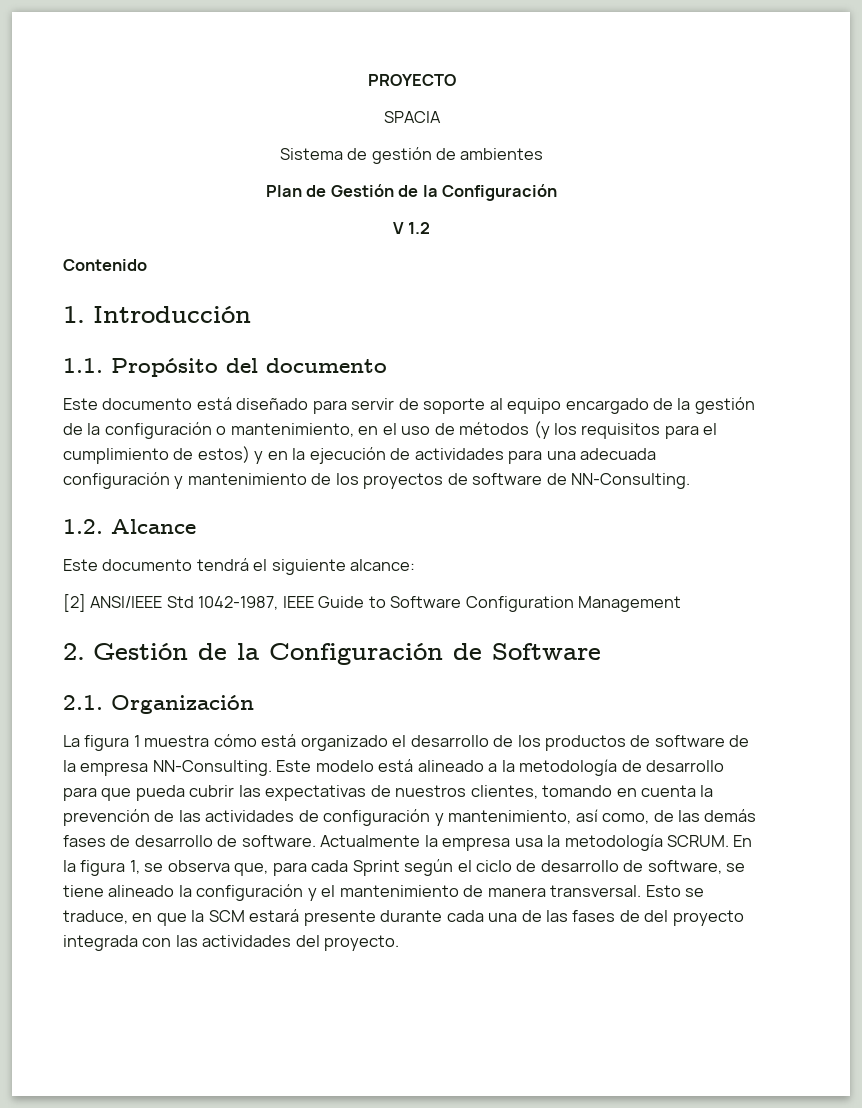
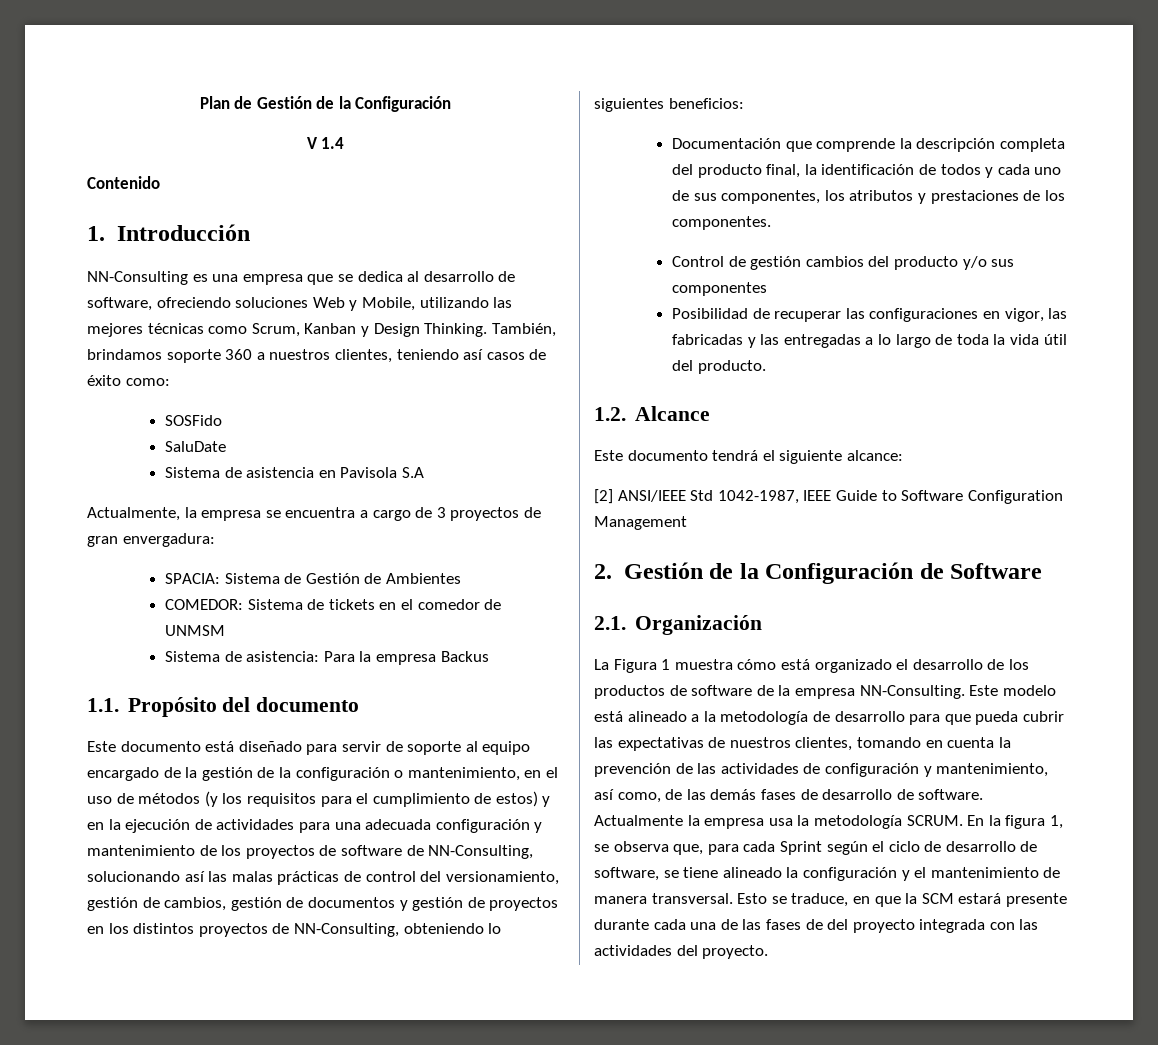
- PROYECTO
- SPACIA
- Sistema de gestión de ambientes
- V 1.2
+ V 1.4
+ NN-Consulting es una empresa que se dedica al desarrollo de software, ofreciendo soluciones Web y Mobile, utilizando las mejores técnicas como Scrum, Kanban y Design Thinking. También, brindamos soporte 360 a nuestros clientes, teniendo así casos de éxito como:
+ SOSFido
+ SaluDate
+ Sistema de asistencia en Pavisola S.A
+ Actualmente, la empresa se encuentra a cargo de 3 proyectos de gran envergadura:
+ SPACIA: Sistema de Gestión de Ambientes
+ COMEDOR: Sistema de tickets en el comedor de UNMSM
+ Sistema de asistencia: Para la empresa Backus
- Este documento está diseñado para servir de soporte al equipo encargado de la gestión de la configuración o mantenimiento, en el uso de métodos (y los requisitos para el cumplimiento de estos) y en la ejecución de actividades para una adecuada configuración y mantenimiento de los proyectos de software de NN-Consulting.
+ Este documento está diseñado para servir de soporte al equipo encargado de la gestión de la configuración o mantenimiento, en el uso de métodos (y los requisitos para el cumplimiento de estos) y en la ejecución de actividades para una adecuada configuración y mantenimiento de los proyectos de software de NN-Consulting, solucionando así las malas prácticas de control del versionamiento, gestión de cambios, gestión de documentos y gestión de proyectos en los distintos proyectos de NN-Consulting, obteniendo lo siguientes beneficios:
+ Documentación que comprende la descripción completa del producto final, la identificación de todos y cada uno de sus componentes, los atributos y prestaciones de los componentes.
+ Control de gestión cambios del producto y/o sus componentes
+ Posibilidad de recuperar las configuraciones en vigor, las fabricadas y las entregadas a lo largo de toda la vida útil del producto.
- La figura 1 muestra cómo está organizado el desarrollo de los productos de software de la empresa NN-Consulting.
+ La Figura 1 muestra cómo está organizado el desarrollo de los productos de software de la empresa NN-Consulting.

